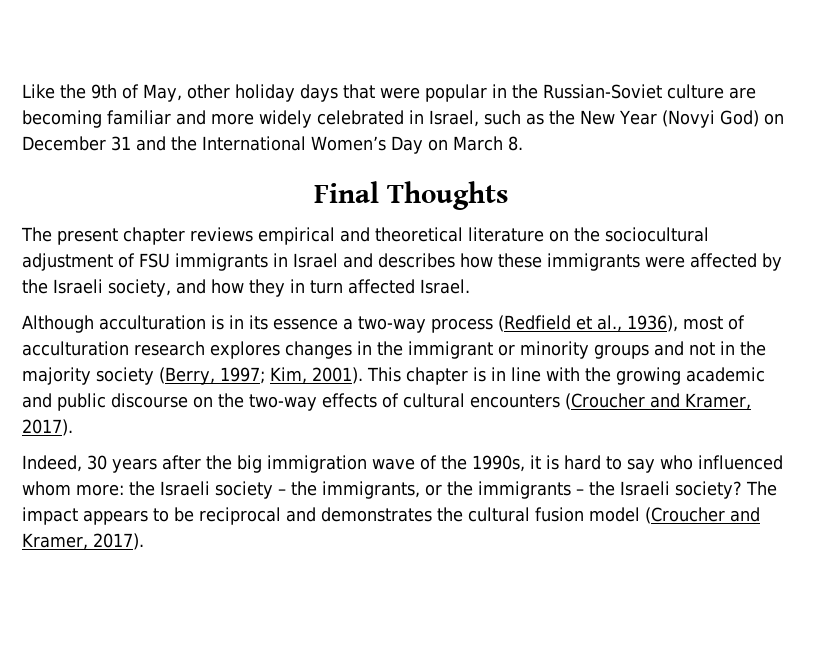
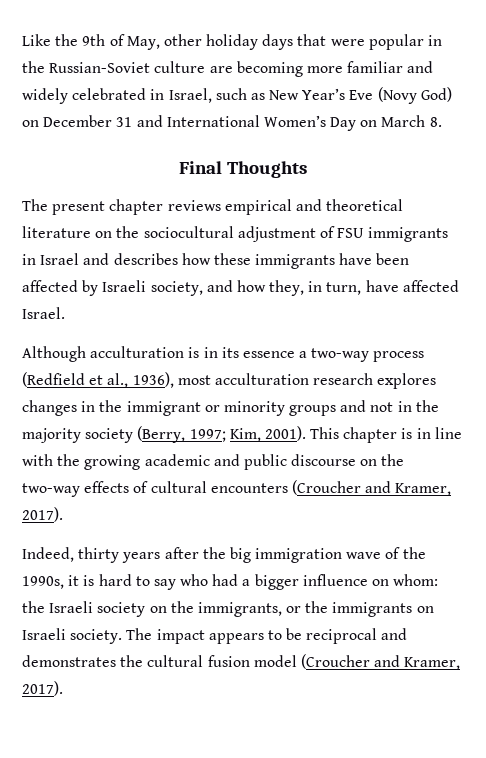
- Like the 9th of May, other holiday days that were popular in the Russian-Soviet culture are becoming familiar and more widely celebrated in Israel, such as the New Year (Novyi God) on December 31 and the International Women’s Day on March 8.
+ Like the 9th of May, other holiday days that were popular in the Russian-Soviet culture are becoming more familiar and widely celebrated in Israel, such as New Year’s Eve (Novy God) on December 31 and International Women’s Day on March 8.
- The present chapter reviews empirical and theoretical literature on the sociocultural adjustment of FSU immigrants in Israel and describes how these immigrants were affected by the Israeli society, and how they in turn affected Israel.
+ The present chapter reviews empirical and theoretical literature on the sociocultural adjustment of FSU immigrants in Israel and describes how these immigrants have been affected by Israeli society, and how they, in turn, have affected Israel.
- Although acculturation is in its essence a two-way process (Redfield et al., 1936), most of acculturation research explores changes in the immigrant or minority groups and not in the majority society (Berry, 1997; Kim, 2001).
+ Although acculturation is in its essence a two-way process (Redfield et al., 1936), most acculturation research explores changes in the immigrant or minority groups and not in the majority society (Berry, 1997; Kim, 2001).
- Indeed, 30 years after the big immigration wave of the 1990s, it is hard to say who influenced whom more: the Israeli society – the immigrants, or the immigrants – the Israeli society?
+ Indeed, thirty years after the big immigration wave of the 1990s, it is hard to say who had a bigger influence on whom: the Israeli society on the immigrants, or the immigrants on Israeli society.

